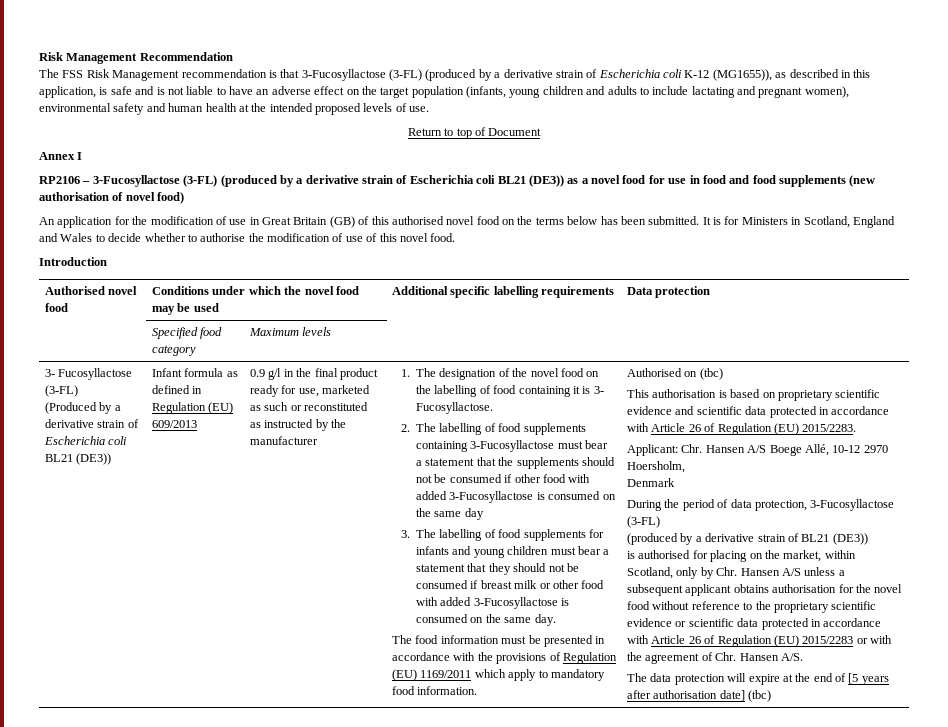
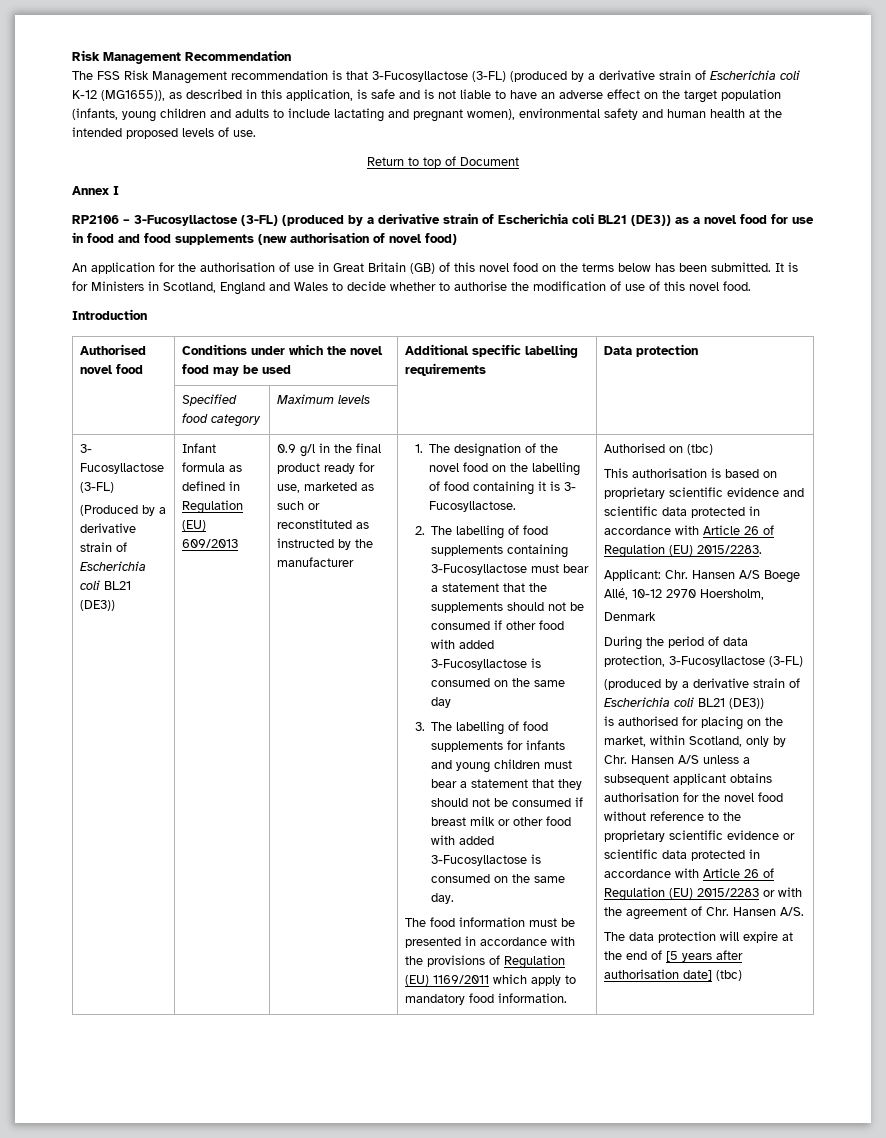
- An application for the modification of use in Great Britain (GB) of this authorised novel food on the terms below has been submitted.
+ An application for the authorisation of use in Great Britain (GB) of this novel food on the terms below has been submitted.
  During the period of data protection, 3-Fucosyllactose (3-FL)
- (produced by a derivative strain of BL21 (DE3))
+ (produced by a derivative strain of Escherichia coli BL21 (DE3))

